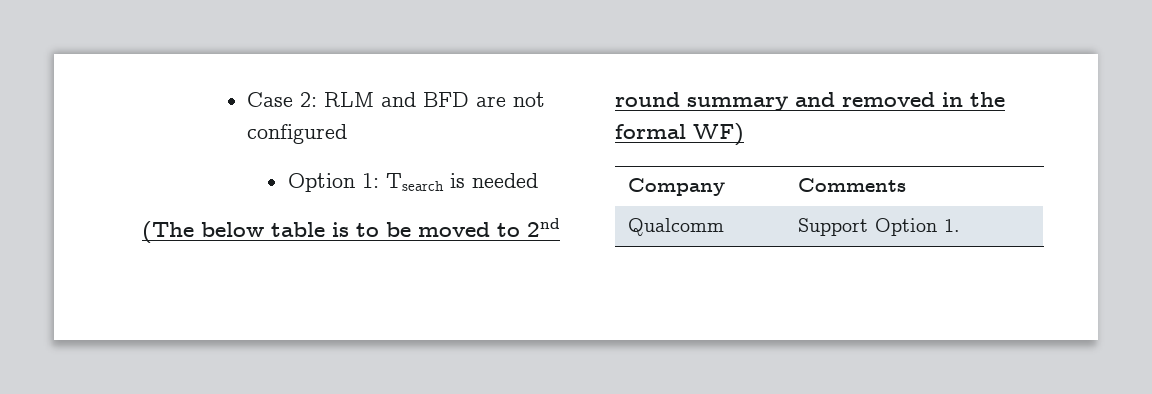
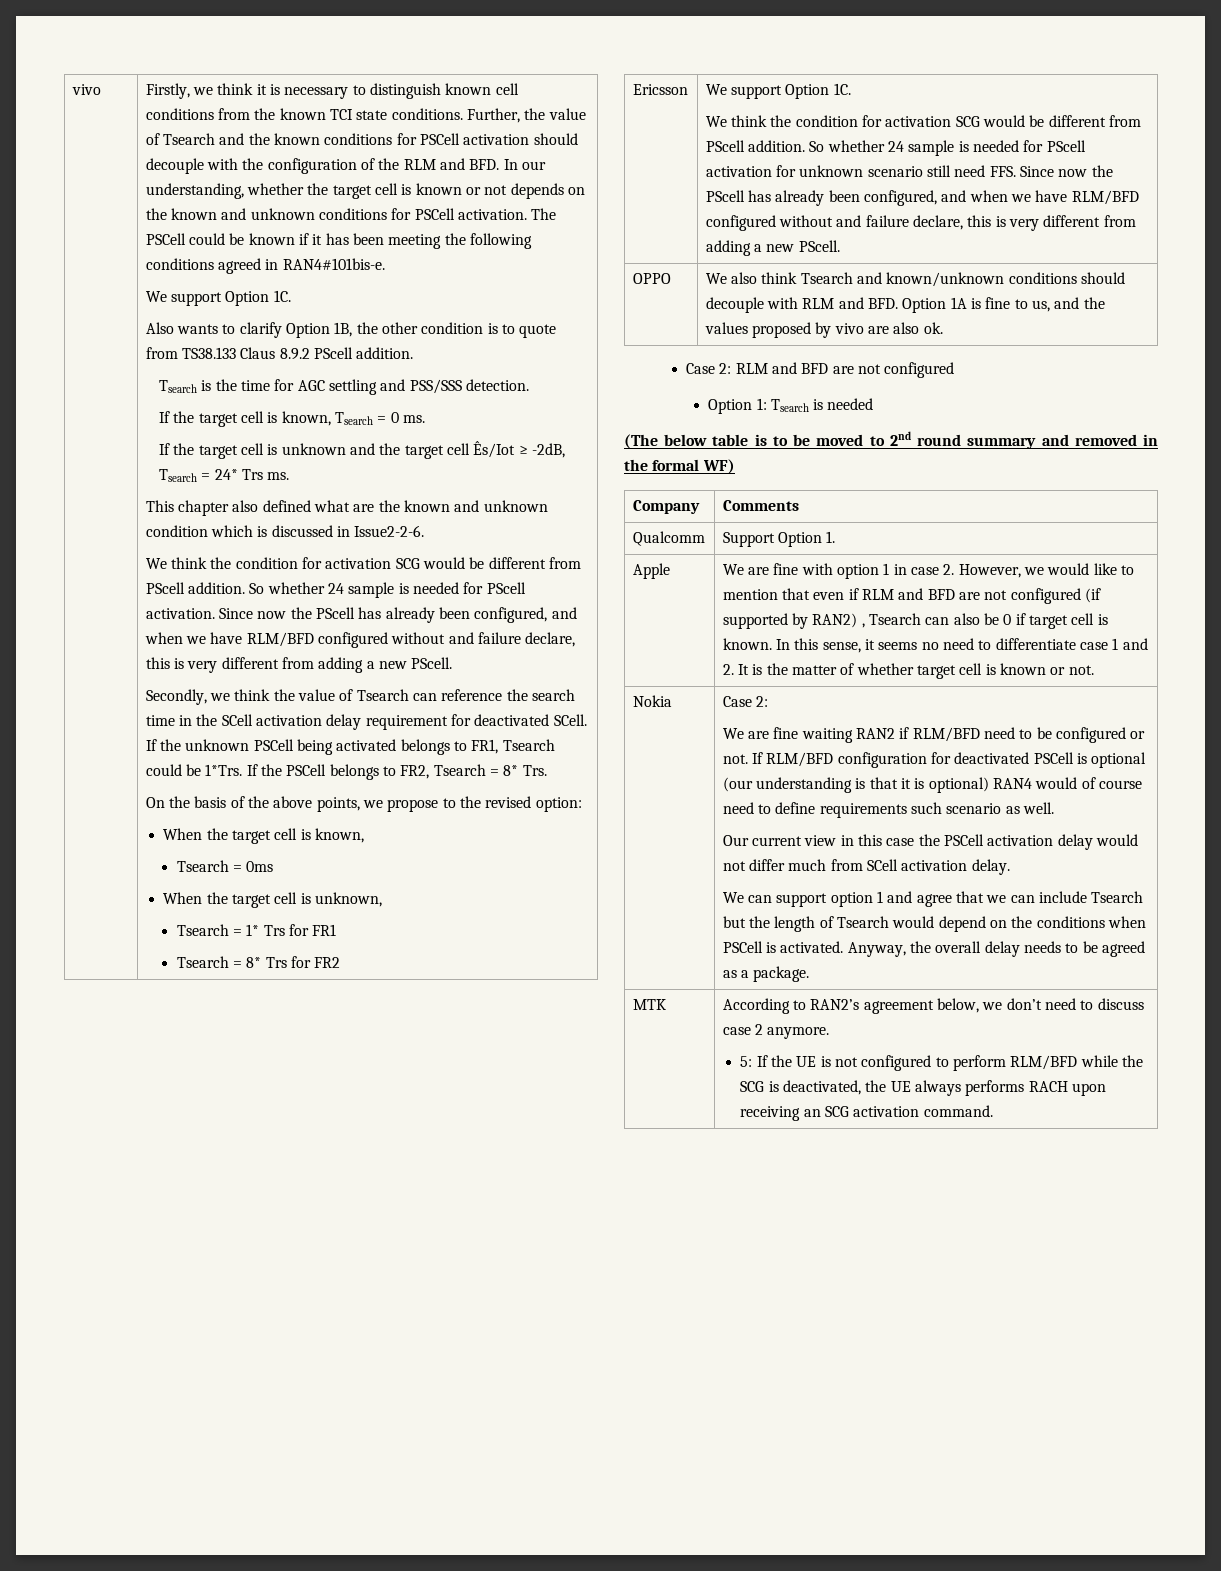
+ vivo | Firstly, we think it is necessary to distinguish known cell conditions from the known TCI state conditions. Further, the value of Tsearch and the known conditions for PSCell activation should decouple with the configuration of the RLM and BFD. In our understanding, whether the target cell is known or not depends on the known and unknown conditions for PSCell activation. The PSCell could be known if it has been meeting the following conditions agreed in RAN4#101bis-e.
+ We support Option 1C.
+ Also wants to clarify Option 1B, the other condition is to quote from TS38.133 Claus 8.9.2 PScell addition.
+ Tsearch is the time for AGC settling and PSS/SSS detection.
+ If the target cell is known, Tsearch = 0 ms.
+ If the target cell is unknown and the target cell Ês/Iot ≥ -2dB, Tsearch = 24* Trs ms.
+ This chapter also defined what are the known and unknown condition which is discussed in Issue2-2-6.
+ We think the condition for activation SCG would be different from PScell addition. So whether 24 sample is needed for PScell activation. Since now the PScell has already been configured, and when we have RLM/BFD configured without and failure declare, this is very different from adding a new PScell.
+ Secondly, we think the value of Tsearch can reference the search time in the SCell activation delay requirement for deactivated SCell. If the unknown PSCell being activated belongs to FR1, Tsearch could be 1*Trs. If the PSCell belongs to FR2, Tsearch = 8* Trs.
+ On the basis of the above points, we propose to the revised option:
+ When the target cell is known,
+ Tsearch = 0ms
+ When the target cell is unknown,
+ Tsearch = 1* Trs for FR1
+ Tsearch = 8* Trs for FR2
+ Ericsson | We support Option 1C.
+ We think the condition for activation SCG would be different from PScell addition. So whether 24 sample is needed for PScell activation for unknown scenario still need FFS. Since now the PScell has already been configured, and when we have RLM/BFD configured without and failure declare, this is very different from adding a new PScell.
+ OPPO | We also think Tsearch and known/unknown conditions should decouple with RLM and BFD. Option 1A is fine to us, and the values proposed by vivo are also ok.
+ Apple | We are fine with option 1 in case 2. However, we would like to mention that even if RLM and BFD are not configured (if supported by RAN2) , Tsearch can also be 0 if target cell is known. In this sense, it seems no need to differentiate case 1 and 2. It is the matter of whether target cell is known or not.
+ Nokia | Case 2:
+ We are fine waiting RAN2 if RLM/BFD need to be configured or not. If RLM/BFD configuration for deactivated PSCell is optional (our understanding is that it is optional) RAN4 would of course need to define requirements such scenario as well.
+ Our current view in this case the PSCell activation delay would not differ much from SCell activation delay.
+ We can support option 1 and agree that we can include Tsearch but the length of Tsearch would depend on the conditions when PSCell is activated. Anyway, the overall delay needs to be agreed as a package.
+ MTK | According to RAN2’s agreement below, we don’t need to discuss case 2 anymore.
+ 5: If the UE is not configured to perform RLM/BFD while the SCG is deactivated, the UE always performs RACH upon receiving an SCG activation command.

